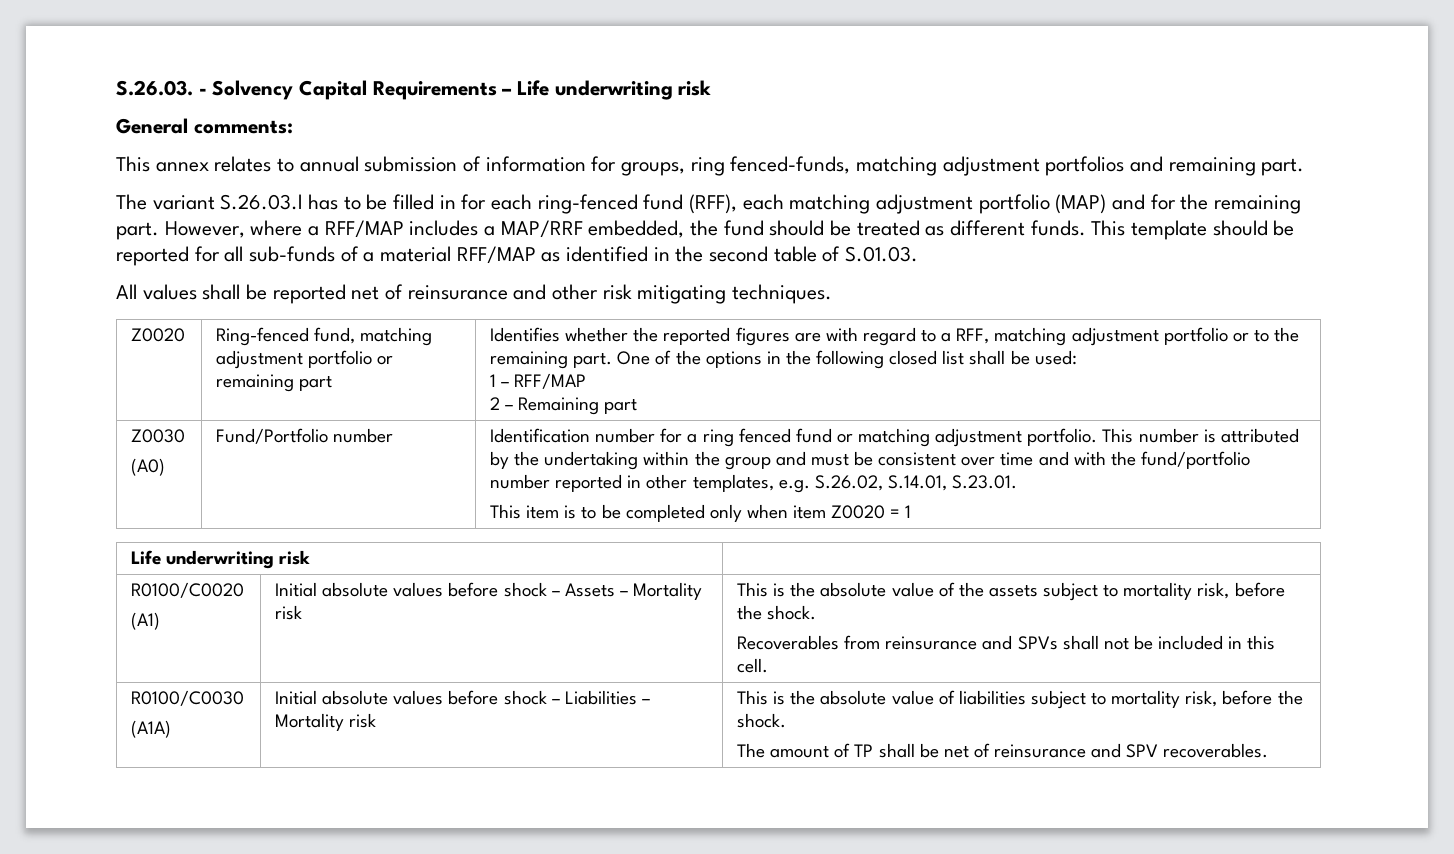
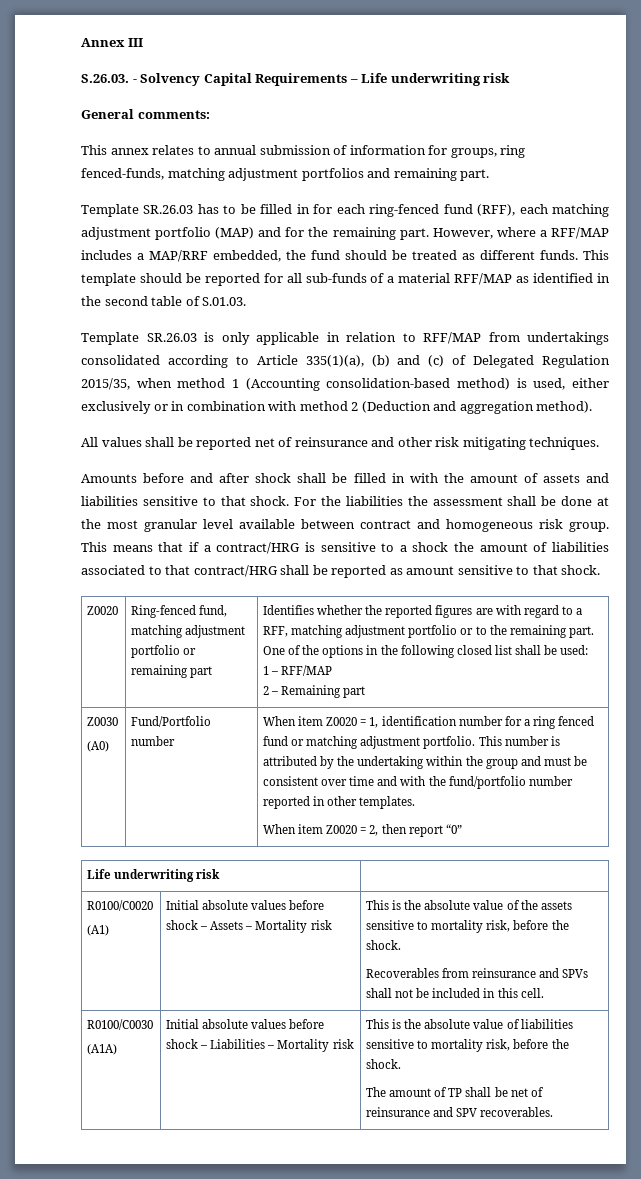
+ Annex III
- The variant S.26.03.l has to be filled in for each ring-fenced fund (RFF), each matching adjustment portfolio (MAP) and for the remaining part.
+ Template SR.26.03 has to be filled in for each ring-fenced fund (RFF), each matching adjustment portfolio (MAP) and for the remaining part.
+ Template SR.26.03 is only applicable in relation to RFF/MAP from undertakings consolidated according to Article 335(1)(a), (b) and (c) of Delegated Regulation 2015/35, when method 1 (Accounting consolidation-based method) is used, either exclusively or in combination with method 2 (Deduction and aggregation method).
+ Amounts before and after shock shall be filled in with the amount of assets and liabilities sensitive to that shock. For the liabilities the assessment shall be done at the most granular level available between contract and homogeneous risk group. This means that if a contract/HRG is sensitive to a shock the amount of liabilities associated to that contract/HRG shall be reported as amount sensitive to that shock.
- Identification number for a ring fenced fund or matching adjustment portfolio.
+ When item Z0020 = 1, identification number for a ring fenced fund or matching adjustment portfolio.
- This number is attributed by the undertaking within the group and must be consistent over time and with the fund/portfolio number reported in other templates, e.g. S.26.02, S.14.01, S.23.01.
- This item is to be completed only when item Z0020 = 1
+ This number is attributed by the undertaking within the group and must be consistent over time and with the fund/portfolio number reported in other templates.
+ When item Z0020 = 2, then report “0”
  R0100/C0020
- (A1) | Initial absolute values before shock – Assets – Mortality risk | This is the absolute value of the assets subject to mortality risk, before the shock.
+ (A1) | Initial absolute values before shock – Assets – Mortality risk | This is the absolute value of the assets sensitive to mortality risk, before the shock.
  R0100/C0030
- (A1A) | Initial absolute values before shock – Liabilities – Mortality risk | This is the absolute value of liabilities subject to mortality risk, before the shock.
+ (A1A) | Initial absolute values before shock – Liabilities – Mortality risk | This is the absolute value of liabilities sensitive to mortality risk, before the shock.

